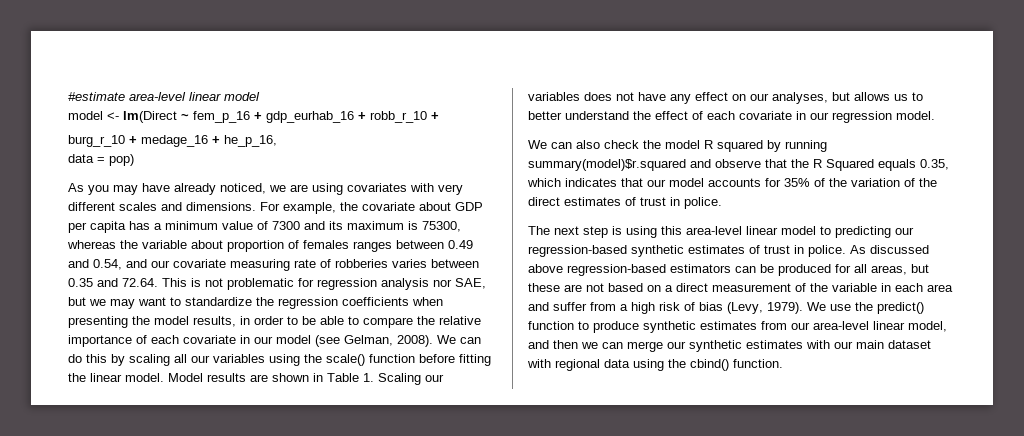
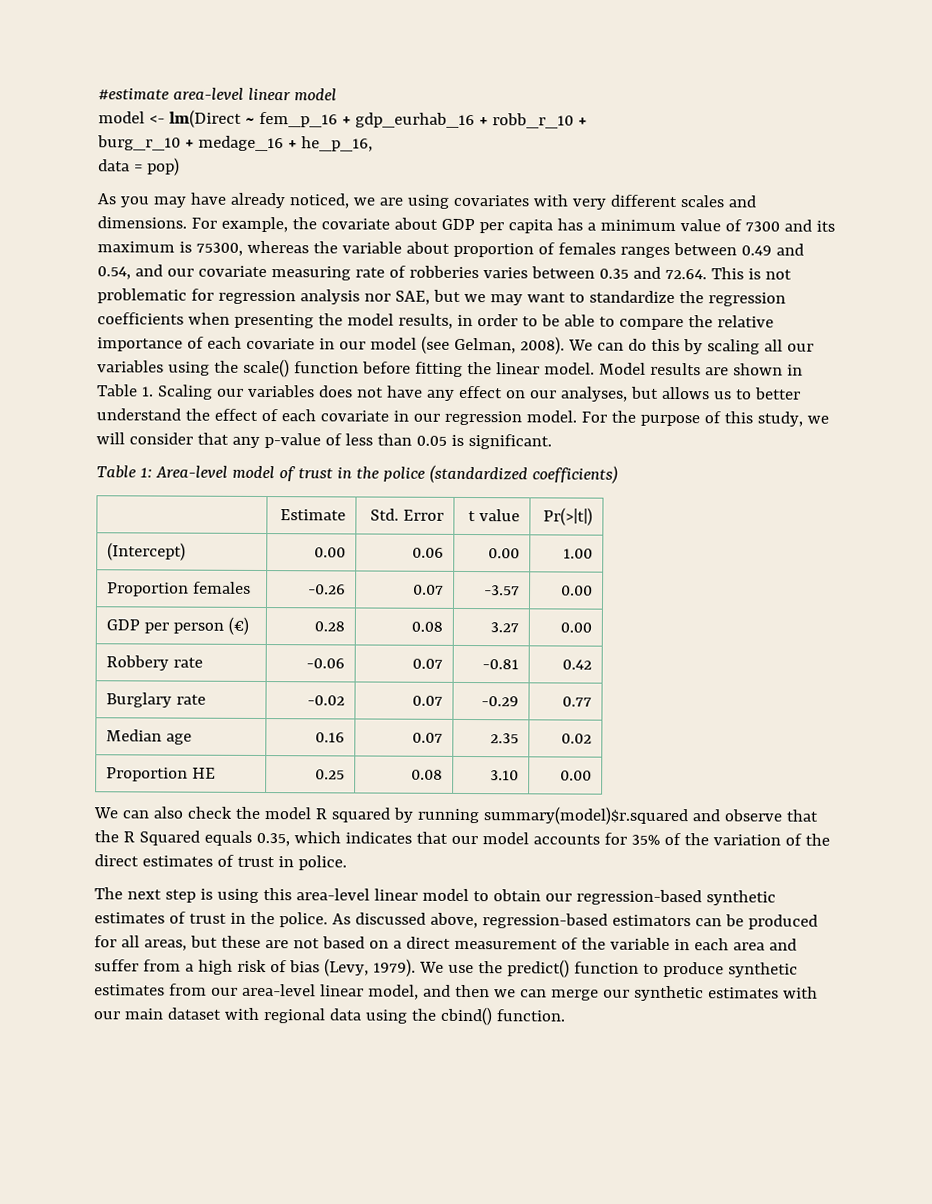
+ For the purpose of this study, we will consider that any p-value of less than 0.05 is significant.
+ Table 1: Area-level model of trust in the police (standardized coefficients)
+ | Estimate | Std. Error | t value | Pr(>|t|)
+ (Intercept) | 0.00 | 0.06 | 0.00 | 1.00
+ Proportion females | -0.26 | 0.07 | -3.57 | 0.00
+ GDP per person (€) | 0.28 | 0.08 | 3.27 | 0.00
+ Robbery rate | -0.06 | 0.07 | -0.81 | 0.42
+ Burglary rate | -0.02 | 0.07 | -0.29 | 0.77
+ Median age | 0.16 | 0.07 | 2.35 | 0.02
+ Proportion HE | 0.25 | 0.08 | 3.10 | 0.00
- The next step is using this area-level linear model to predicting our regression-based synthetic estimates of trust in police.
+ The next step is using this area-level linear model to obtain our regression-based synthetic estimates of trust in the police.
- As discussed above regression-based estimators can be produced for all areas, but these are not based on a direct measurement of the variable in each area and suffer from a high risk of bias (Levy, 1979).
+ As discussed above, regression-based estimators can be produced for all areas, but these are not based on a direct measurement of the variable in each area and suffer from a high risk of bias (Levy, 1979).

